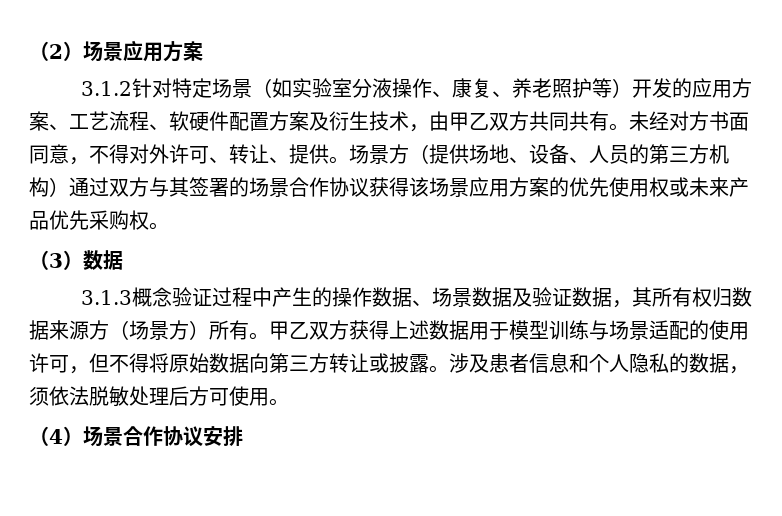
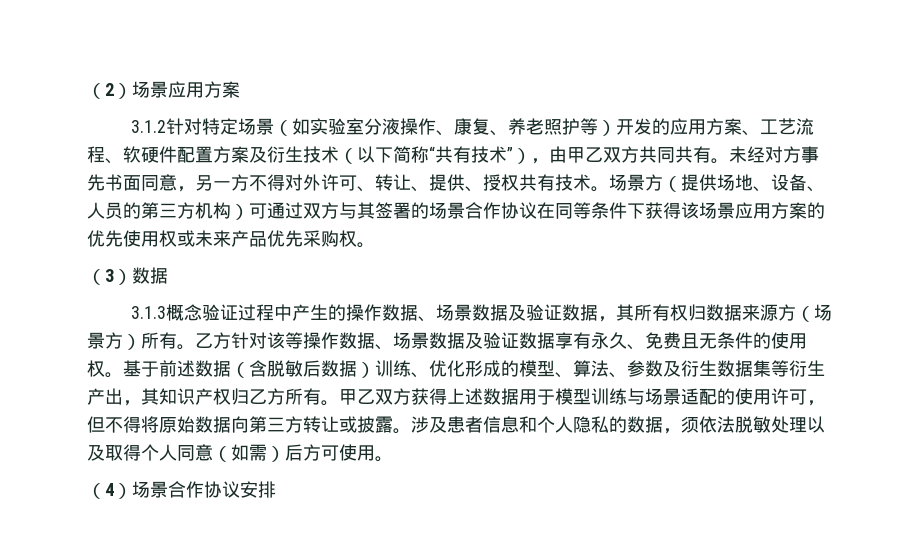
- 3.1.2针对特定场景（如实验室分液操作、康复、养老照护等）开发的应用方案、工艺流程、软硬件配置方案及衍生技术，由甲乙双方共同共有。
+ 3.1.2针对特定场景（如实验室分液操作、康复、养老照护等）开发的应用方案、工艺流程、软硬件配置方案及衍生技术（以下简称“共有技术”），由甲乙双方共同共有。
- 未经对方书面同意，不得对外许可、转让、提供。
+ 未经对方事先书面同意，另一方不得对外许可、转让、提供、授权共有技术。
- 场景方（提供场地、设备、人员的第三方机构）通过双方与其签署的场景合作协议获得该场景应用方案的优先使用权或未来产品优先采购权。
+ 场景方（提供场地、设备、人员的第三方机构）可通过双方与其签署的场景合作协议在同等条件下获得该场景应用方案的优先使用权或未来产品优先采购权。
+ 乙方针对该等操作数据、场景数据及验证数据享有永久、免费且无条件的使用权。基于前述数据（含脱敏后数据）训练、优化形成的模型、算法、参数及衍生数据集等衍生产出，其知识产权归乙方所有。
- 涉及患者信息和个人隐私的数据，须依法脱敏处理后方可使用。
+ 涉及患者信息和个人隐私的数据，须依法脱敏处理以及取得个人同意（如需）后方可使用。

